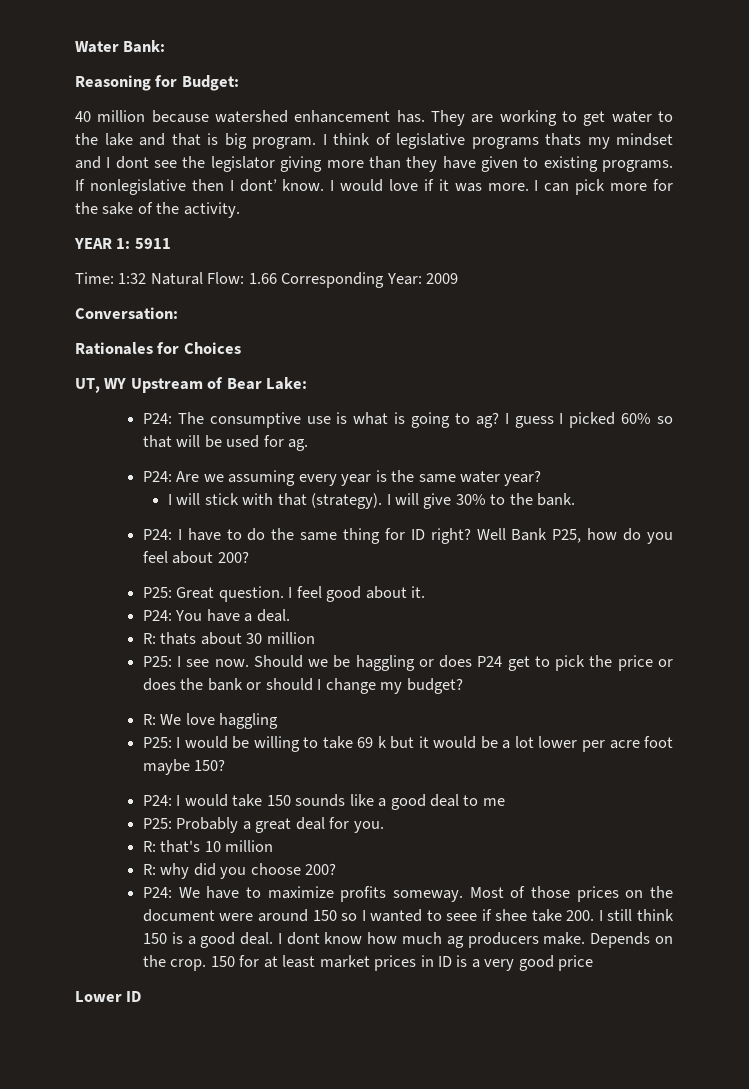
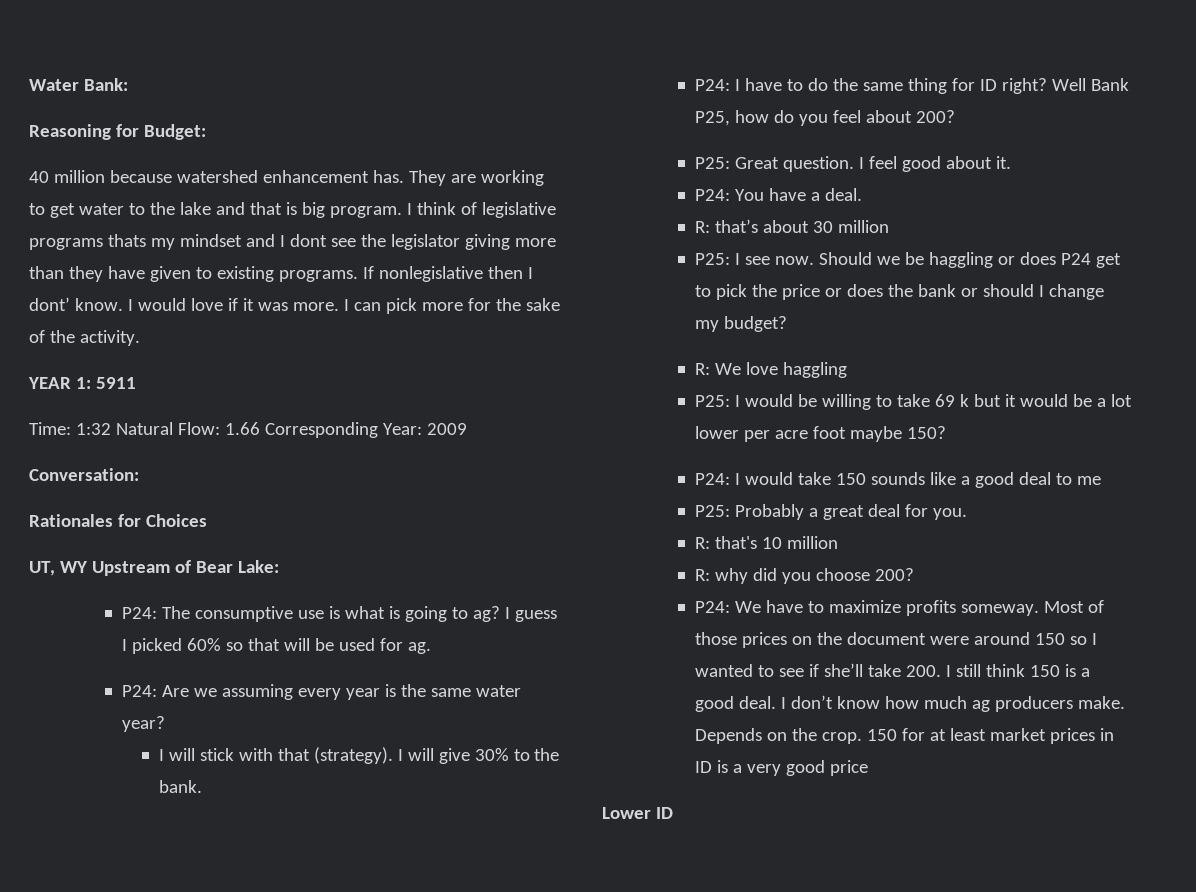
- R: thats about 30 million
+ R: that’s about 30 million
- Most of those prices on the document were around 150 so I wanted to seee if shee take 200. I still think 150 is a good deal.
+ Most of those prices on the document were around 150 so I wanted to see if she’ll take 200. I still think 150 is a good deal.
- I dont know how much ag producers make.
+ I don’t know how much ag producers make.

